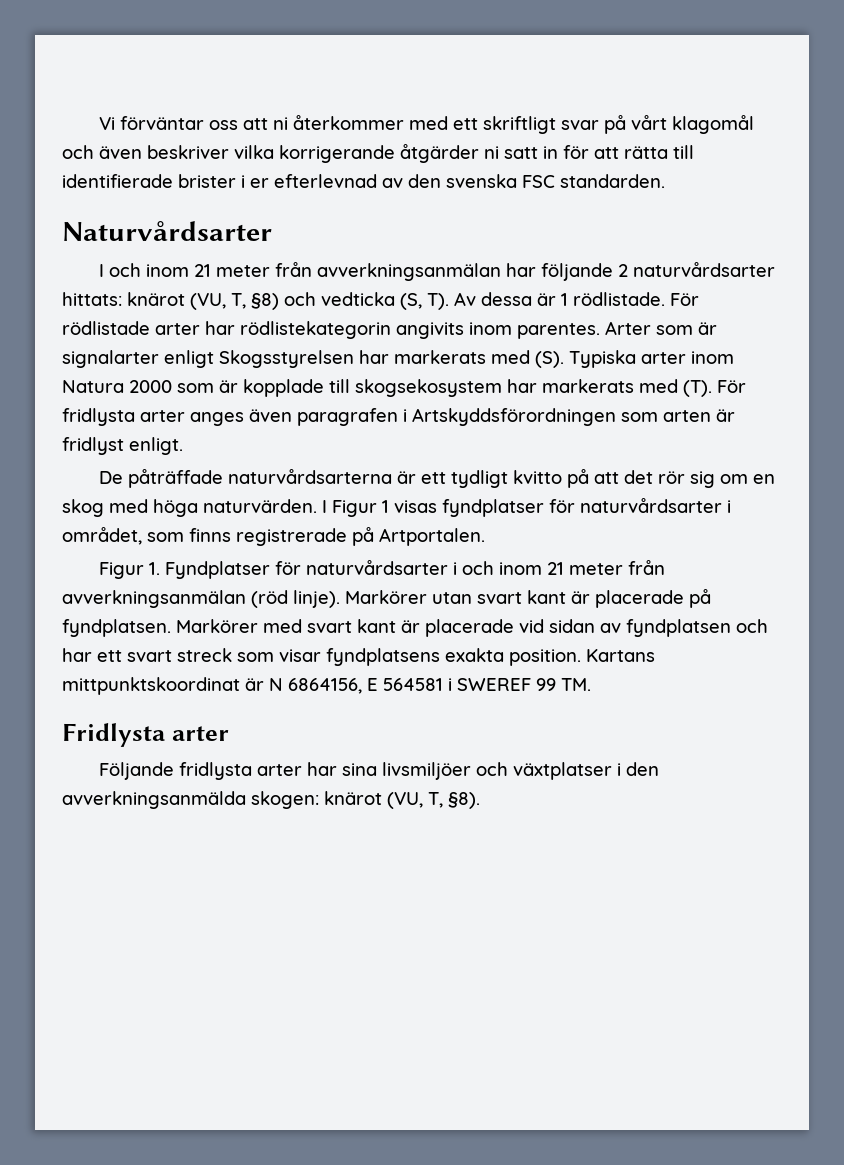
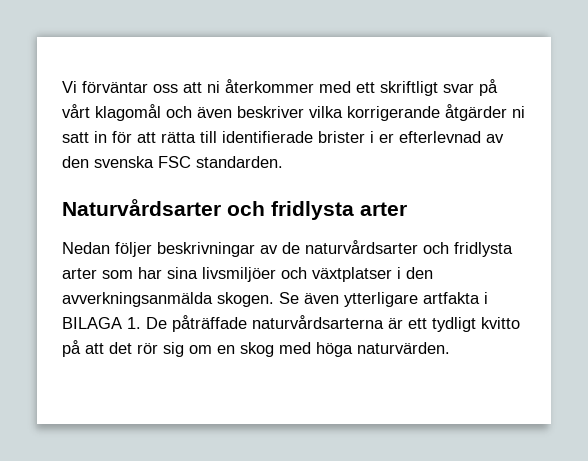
- Naturvårdsarter
- I och inom 21 meter från avverkningsanmälan har följande 2 naturvårdsarter hittats: knärot (VU, T, §8) och vedticka (S, T). Av dessa är 1 rödlistade. För rödlistade arter har rödlistekategorin angivits inom parentes. Arter som är signalarter enligt Skogsstyrelsen har markerats med (S). Typiska arter inom Natura 2000 som är kopplade till skogsekosystem har markerats med (T). För fridlysta arter anges även paragrafen i Artskyddsförordningen som arten är fridlyst enligt.
- De påträffade naturvårdsarterna är ett tydligt kvitto på att det rör sig om en skog med höga naturvärden. I Figur 1 visas fyndplatser för naturvårdsarter i området, som finns registrerade på Artportalen.
- Figur 1. Fyndplatser för naturvårdsarter i och inom 21 meter från avverkningsanmälan (röd linje). Markörer utan svart kant är placerade på fyndplatsen. Markörer med svart kant är placerade vid sidan av fyndplatsen och har ett svart streck som visar fyndplatsens exakta position. Kartans mittpunktskoordinat är N 6864156, E 564581 i SWEREF 99 TM.
- Fridlysta arter
- Följande fridlysta arter har sina livsmiljöer och växtplatser i den avverkningsanmälda skogen: knärot (VU, T, §8).
+ Naturvårdsarter och fridlysta arter
+ Nedan följer beskrivningar av de naturvårdsarter och fridlysta arter som har sina livsmiljöer och växtplatser i den avverkningsanmälda skogen. Se även ytterligare artfakta i BILAGA 1. De påträffade naturvårdsarterna är ett tydligt kvitto på att det rör sig om en skog med höga naturvärden.

